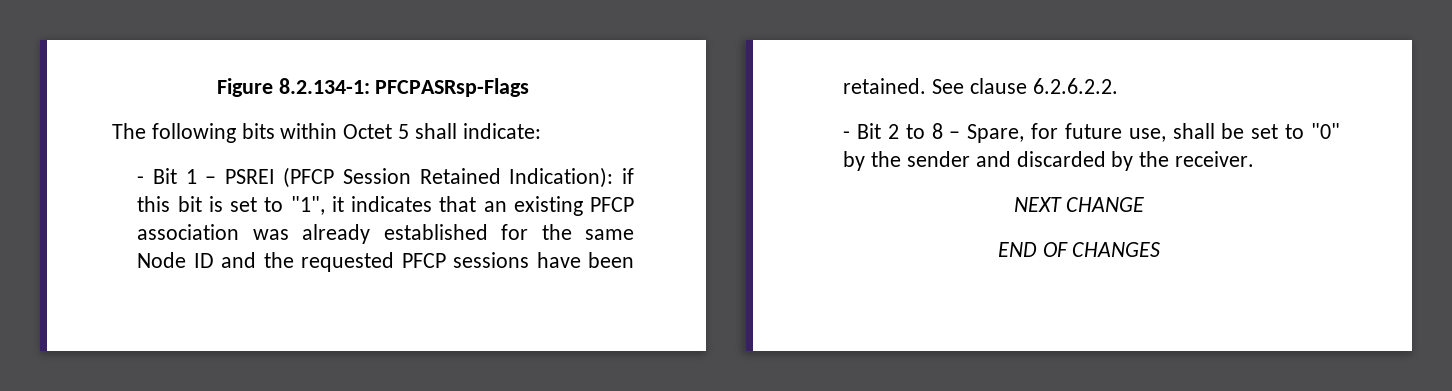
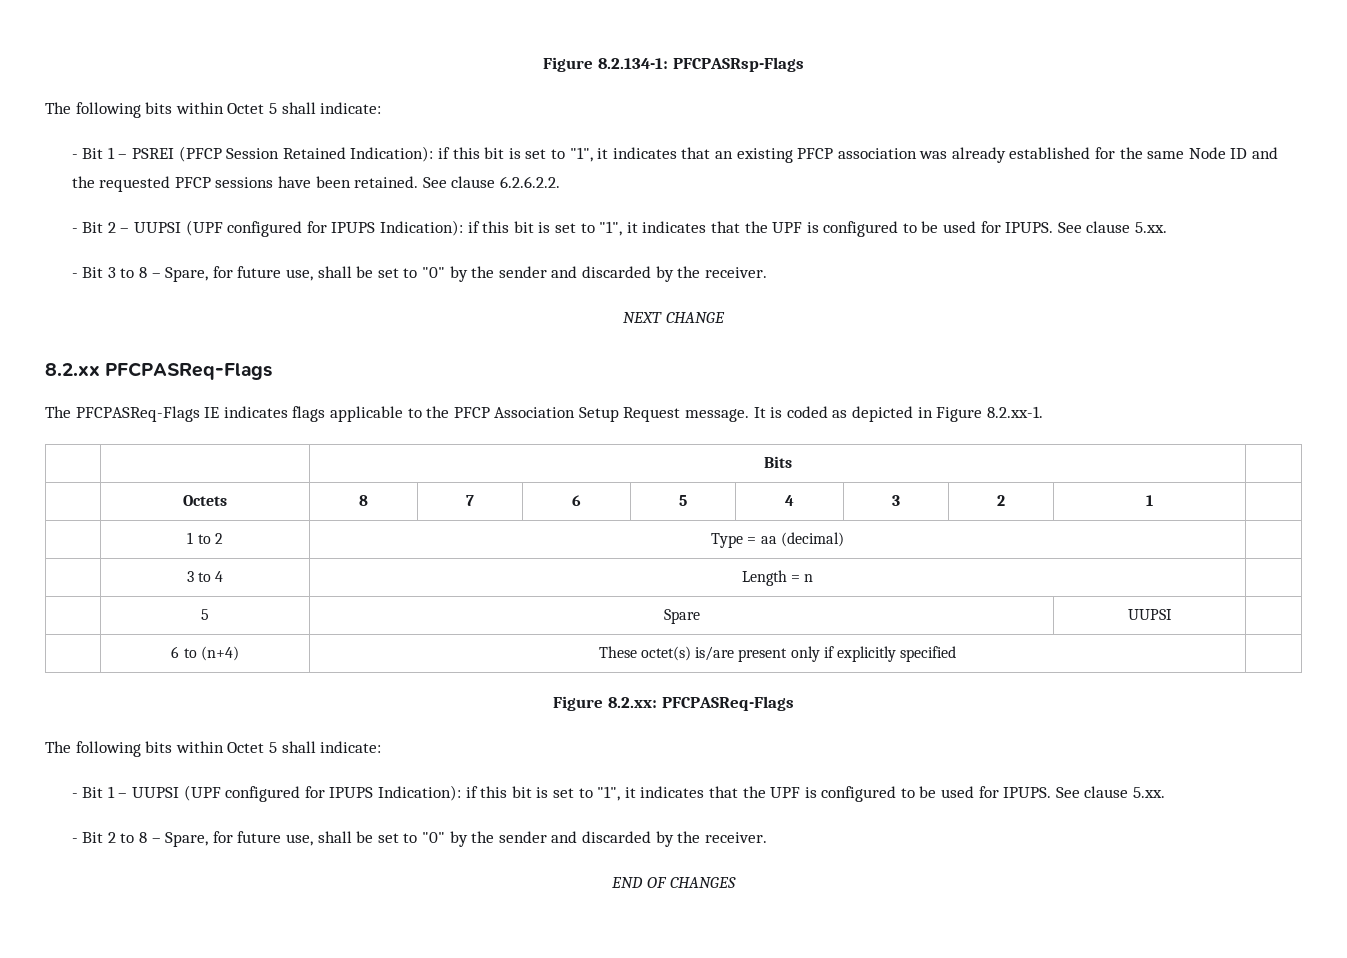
- - Bit 2 to 8 – Spare, for future use, shall be set to "0" by the sender and discarded by the receiver.
+ - Bit 2 – UUPSI (UPF configured for IPUPS Indication): if this bit is set to "1", it indicates that the UPF is configured to be used for IPUPS. See clause 5.xx.
+ - Bit 3 to 8 – Spare, for future use, shall be set to "0" by the sender and discarded by the receiver.
+ 8.2.xx PFCPASReq-Flags
+ The PFCPASReq-Flags IE indicates flags applicable to the PFCP Association Setup Request message. It is coded as depicted in Figure 8.2.xx-1.
+ | | Bits |
+ | Octets | 8 | 7 | 6 | 5 | 4 | 3 | 2 | 1 |
+ | 1 to 2 | Type = aa (decimal) |
+ | 3 to 4 | Length = n |
+ | 5 | Spare | UUPSI |
+ | 6 to (n+4) | These octet(s) is/are present only if explicitly specified |
+ Figure 8.2.xx: PFCPASReq-Flags
+ The following bits within Octet 5 shall indicate:
+ - Bit 1 – UUPSI (UPF configured for IPUPS Indication): if this bit is set to "1", it indicates that the UPF is configured to be used for IPUPS. See clause 5.xx.
+ - Bit 2 to 8 – Spare, for future use, shall be set to "0" by the sender and discarded by the receiver.

